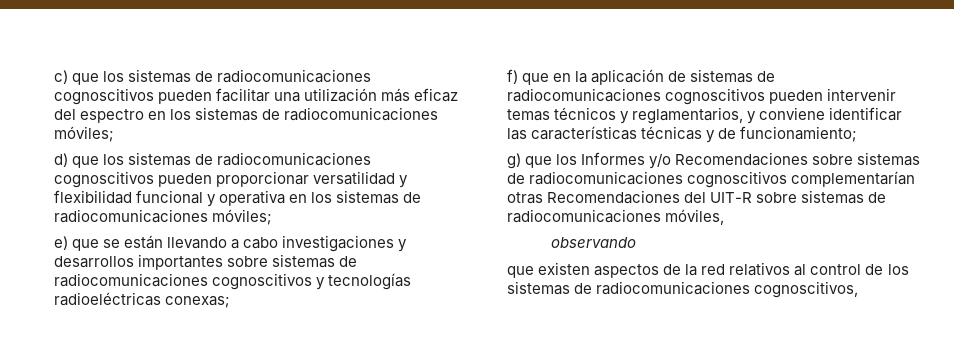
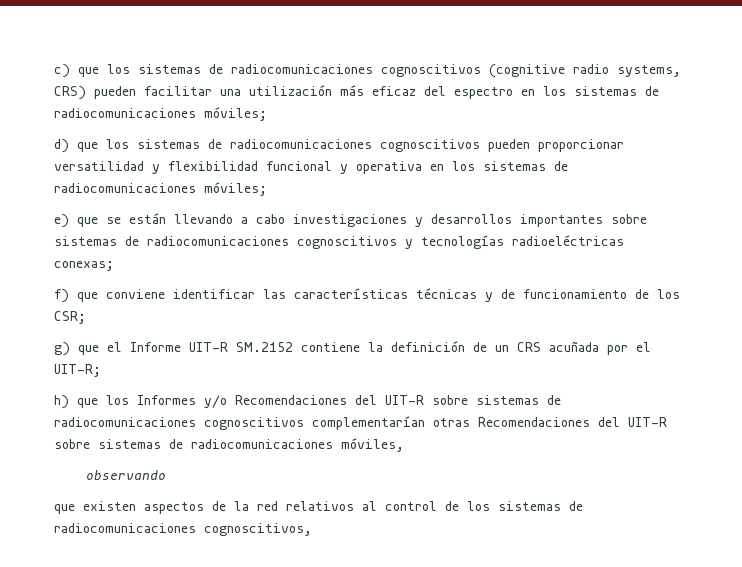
- c) que los sistemas de radiocomunicaciones cognoscitivos pueden facilitar una utilización más eficaz del espectro en los sistemas de radiocomunicaciones móviles;
+ c) que los sistemas de radiocomunicaciones cognoscitivos (cognitive radio systems, CRS) pueden facilitar una utilización más eficaz del espectro en los sistemas de radiocomunicaciones móviles;
- f) que en la aplicación de sistemas de radiocomunicaciones cognoscitivos pueden intervenir temas técnicos y reglamentarios, y conviene identificar las características técnicas y de funcionamiento;
- g) que los Informes y/o Recomendaciones sobre sistemas de radiocomunicaciones cognoscitivos complementarían otras Recomendaciones del UIT-R sobre sistemas de radiocomunicaciones móviles,
+ f) que conviene identificar las características técnicas y de funcionamiento de los CSR;
+ g) que el Informe UIT-R SM.2152 contiene la definición de un CRS acuñada por el UIT-R;
+ h) que los Informes y/o Recomendaciones del UIT-R sobre sistemas de radiocomunicaciones cognoscitivos complementarían otras Recomendaciones del UIT-R sobre sistemas de radiocomunicaciones móviles,

